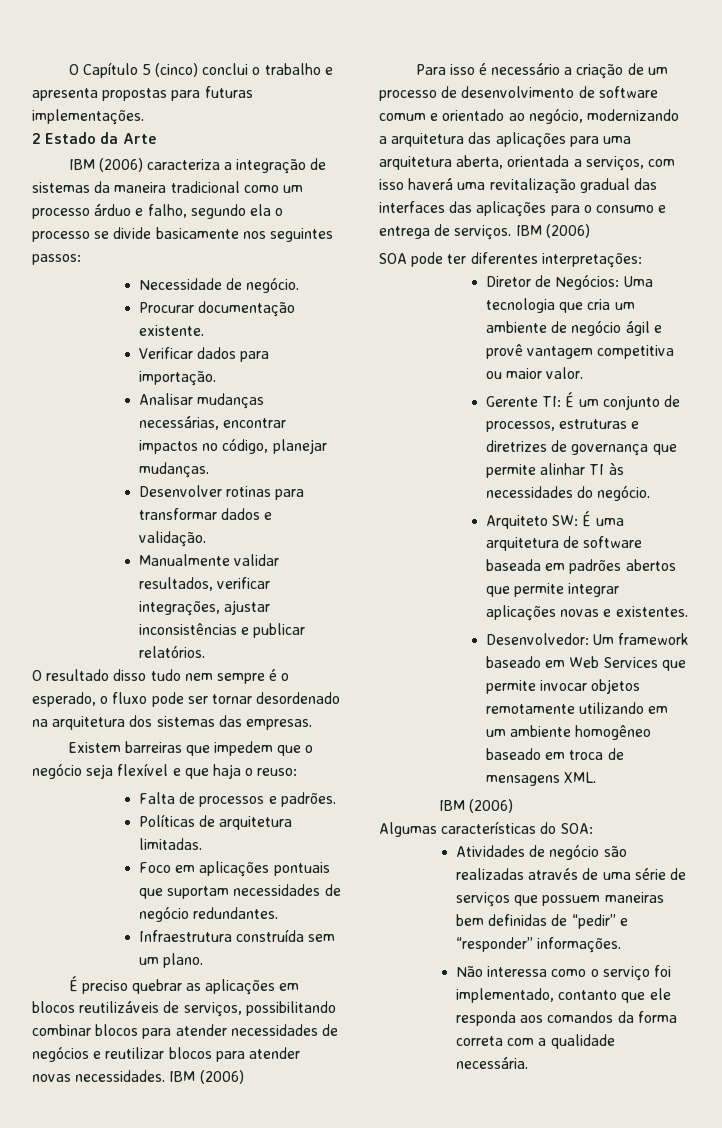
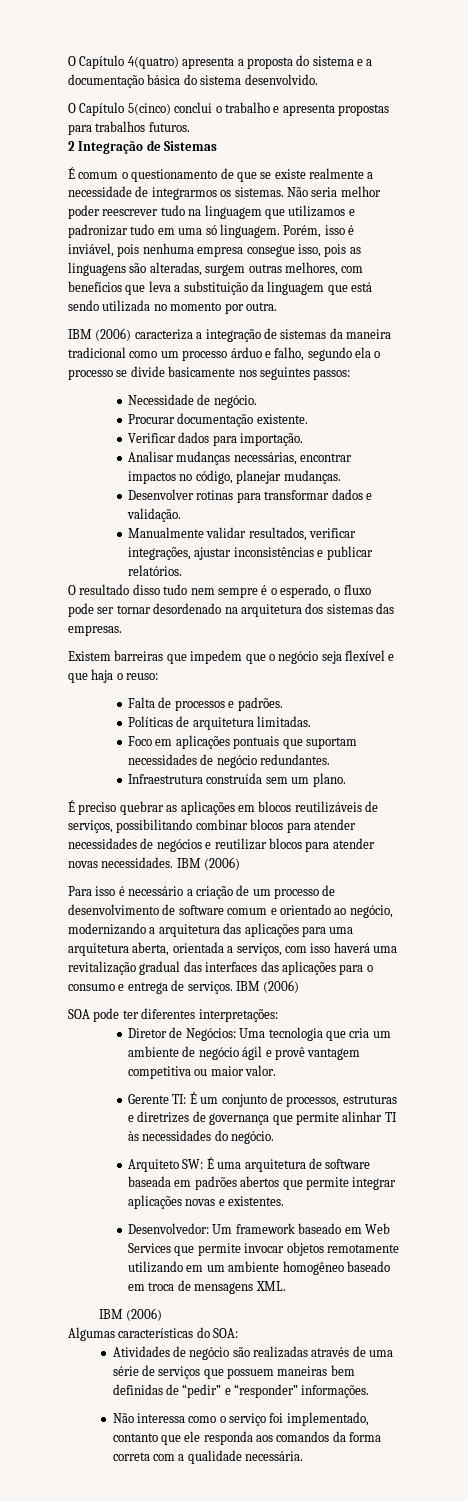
- O Capítulo 5 (cinco) conclui o trabalho e apresenta propostas para futuras implementações.
+ O Capítulo 4(quatro) apresenta a proposta do sistema e a documentação básica do sistema desenvolvido.
+ O Capítulo 5(cinco) conclui o trabalho e apresenta propostas para trabalhos futuros.
- 2 Estado da Arte
+ 2 Integração de Sistemas
+ É comum o questionamento de que se existe realmente a necessidade de integrarmos os sistemas. Não seria melhor poder reescrever tudo na linguagem que utilizamos e padronizar tudo em uma só linguagem. Porém, isso é inviável, pois nenhuma empresa consegue isso, pois as linguagens são alteradas, surgem outras melhores, com benefícios que leva a substituição da linguagem que está sendo utilizada no momento por outra.

